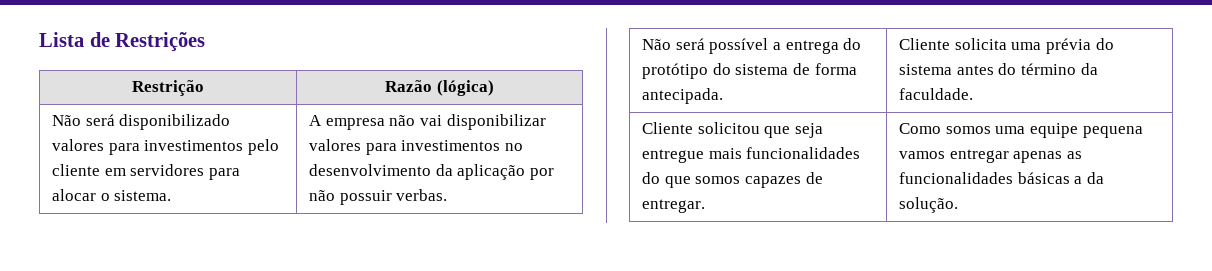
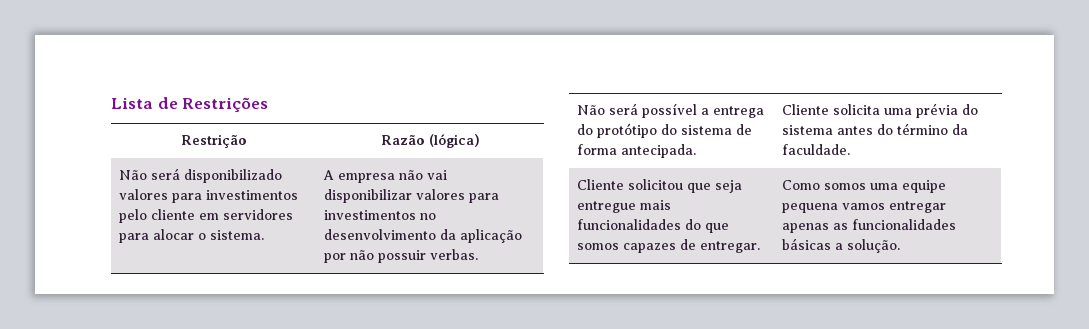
- Cliente solicitou que seja entregue mais funcionalidades do que somos capazes de entregar. | Como somos uma equipe pequena vamos entregar apenas as funcionalidades básicas a da solução.
+ Cliente solicitou que seja entregue mais funcionalidades do que somos capazes de entregar. | Como somos uma equipe pequena vamos entregar apenas as funcionalidades básicas a solução.

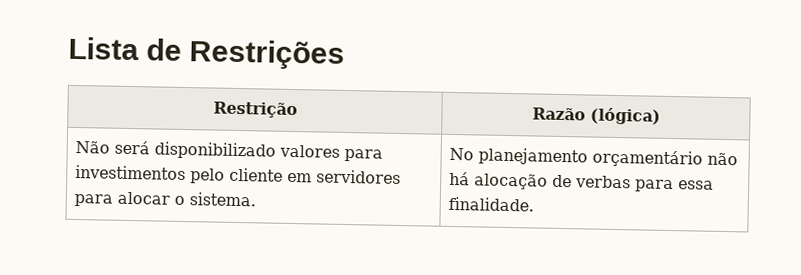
- Não será disponibilizado valores para investimentos pelo cliente em servidores para alocar o sistema. | A empresa não vai disponibilizar valores para investimentos no desenvolvimento da aplicação por não possuir verbas.
- Não será possível a entrega do protótipo do sistema de forma antecipada. | Cliente solicita uma prévia do sistema antes do término da faculdade.
- Cliente solicitou que seja entregue mais funcionalidades do que somos capazes de entregar. | Como somos uma equipe pequena vamos entregar apenas as funcionalidades básicas a solução.
+ Não será disponibilizado valores para investimentos pelo cliente em servidores para alocar o sistema. | No planejamento orçamentário não há alocação de verbas para essa finalidade.

